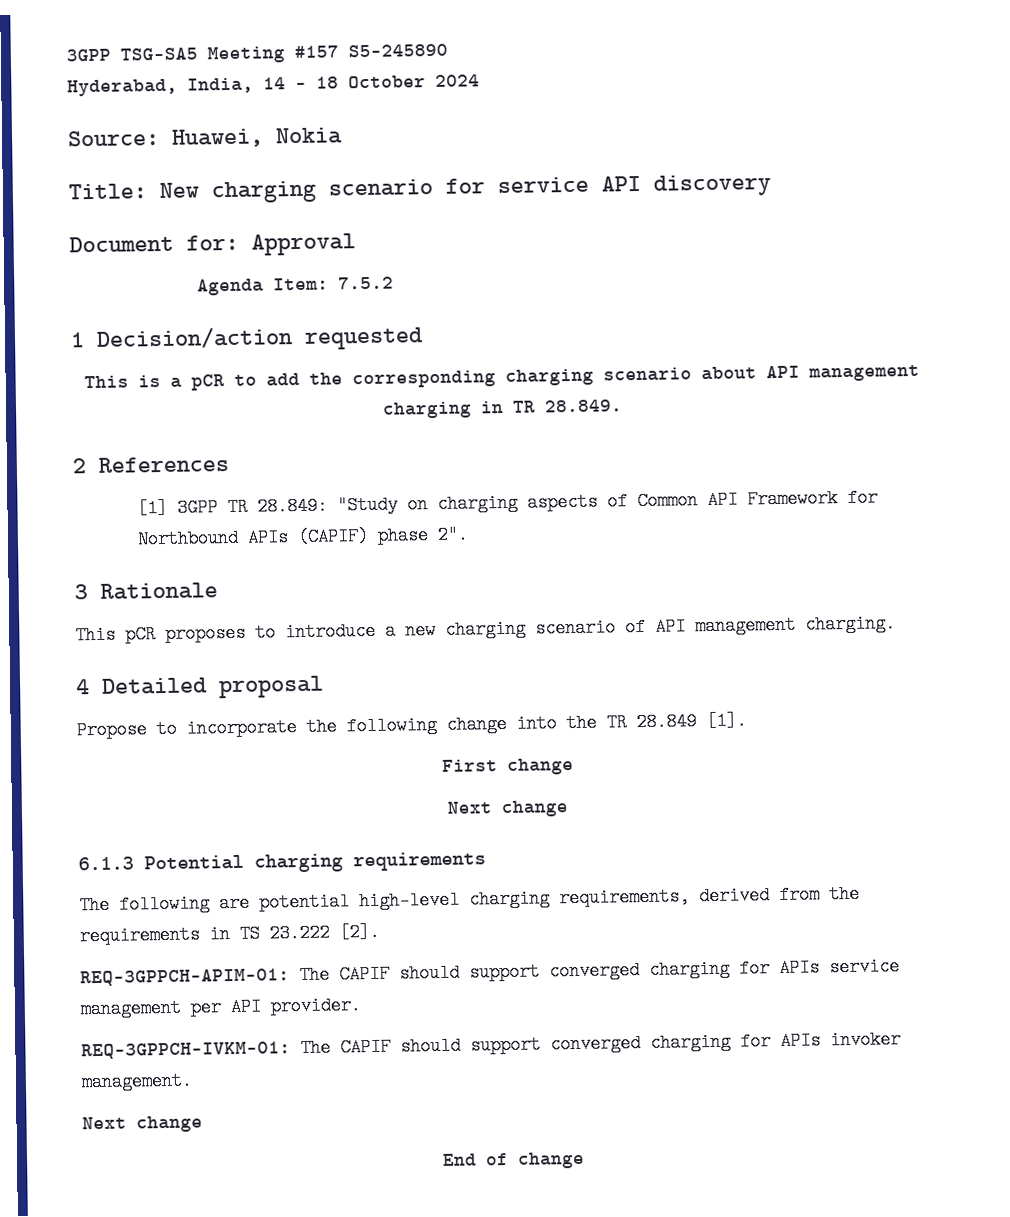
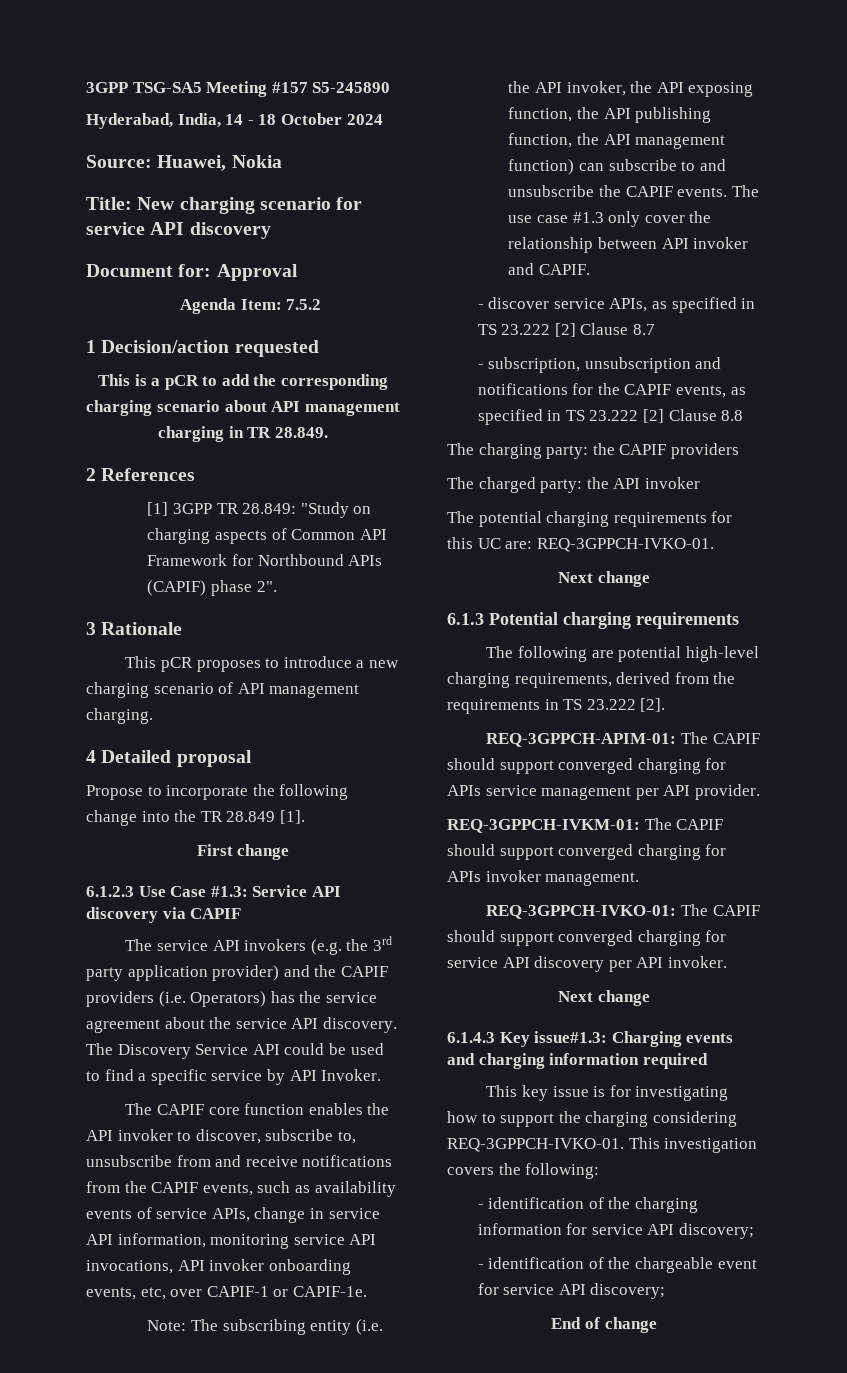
+ 6.1.2.3 Use Case #1.3: Service API discovery via CAPIF
+ The service API invokers (e.g. the 3rd party application provider) and the CAPIF providers (i.e. Operators) has the service agreement about the service API discovery. The Discovery Service API could be used to find a specific service by API Invoker.
+ The CAPIF core function enables the API invoker to discover, subscribe to, unsubscribe from and receive notifications from the CAPIF events, such as availability events of service APIs, change in service API information, monitoring service API invocations, API invoker onboarding events, etc, over CAPIF-1 or CAPIF-1e.
+ Note: The subscribing entity (i.e. the API invoker, the API exposing function, the API publishing function, the API management function) can subscribe to and unsubscribe the CAPIF events. The use case #1.3 only cover the relationship between API invoker and CAPIF.
+ - discover service APIs, as specified in TS 23.222 [2] Clause 8.7
+ - subscription, unsubscription and notifications for the CAPIF events, as specified in TS 23.222 [2] Clause 8.8
+ The charging party: the CAPIF providers
+ The charged party: the API invoker
+ The potential charging requirements for this UC are: REQ-3GPPCH-IVKO-01.
  REQ-3GPPCH-IVKM-01: The CAPIF should support converged charging for APIs invoker management.
+ REQ-3GPPCH-IVKO-01: The CAPIF should support converged charging for service API discovery per API invoker.
  Next change
+ 6.1.4.3 Key issue#1.3: Charging events and charging information required
+ This key issue is for investigating how to support the charging considering REQ-3GPPCH-IVKO-01. This investigation covers the following:
+ - identification of the charging information for service API discovery;
+ - identification of the chargeable event for service API discovery;

